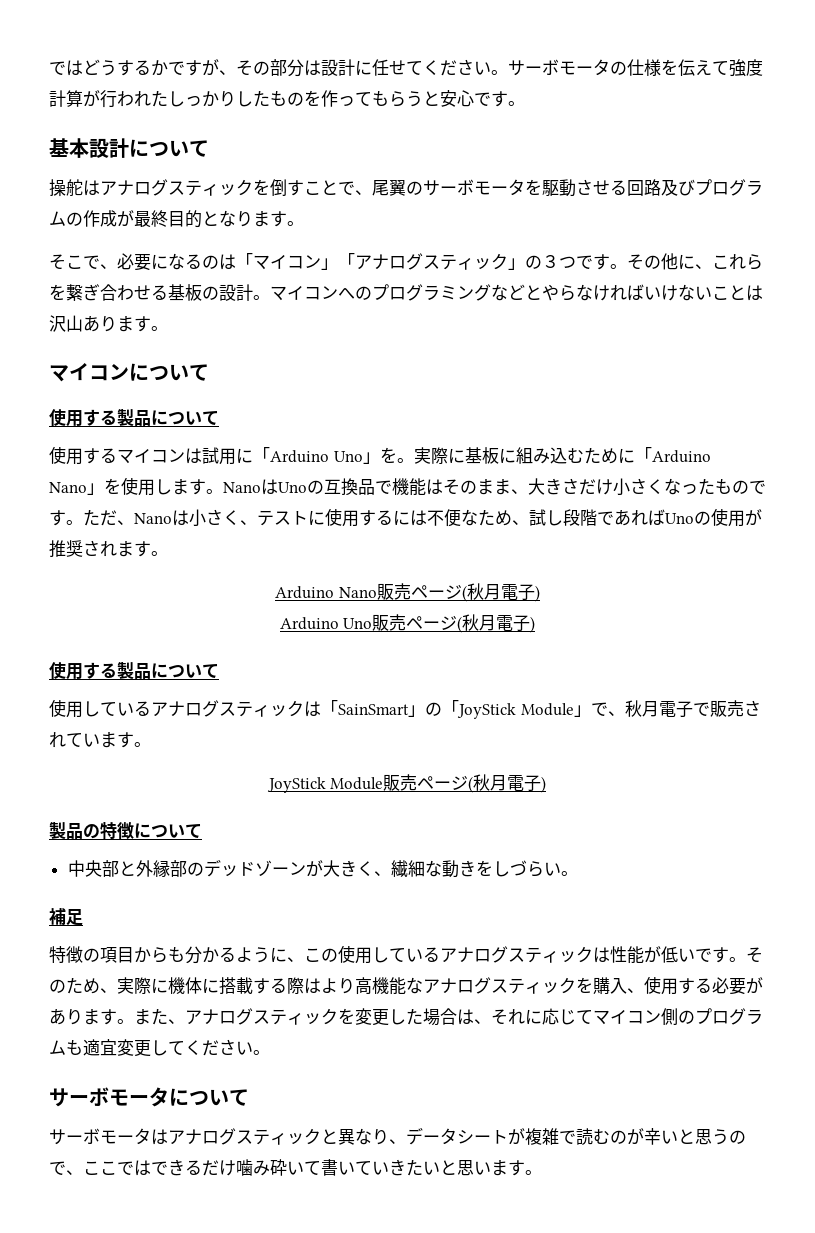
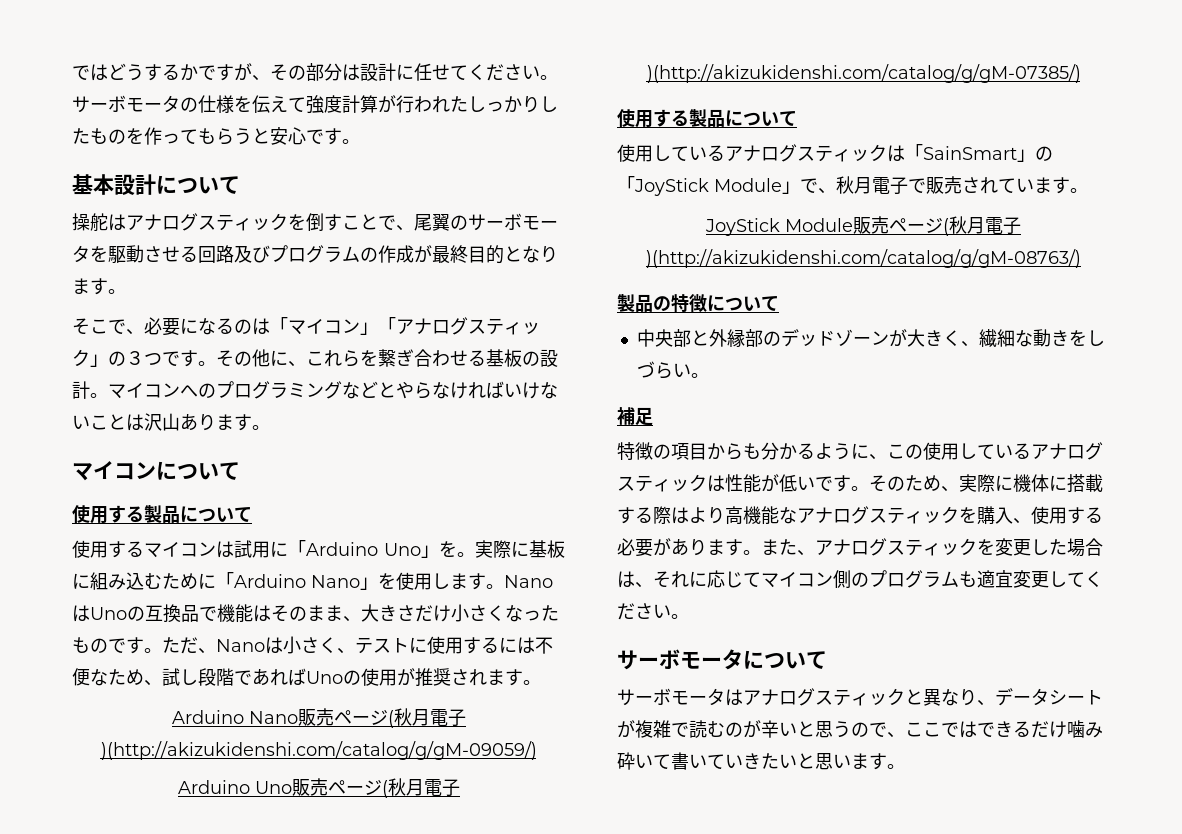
- Arduino Nano販売ページ(秋月電子)
+ Arduino Nano販売ページ(秋月電子)(http://akizukidenshi.com/catalog/g/gM-09059/)
- Arduino Uno販売ページ(秋月電子)
+ Arduino Uno販売ページ(秋月電子)(http://akizukidenshi.com/catalog/g/gM-07385/)
- JoyStick Module販売ページ(秋月電子)
+ JoyStick Module販売ページ(秋月電子)(http://akizukidenshi.com/catalog/g/gM-08763/)

